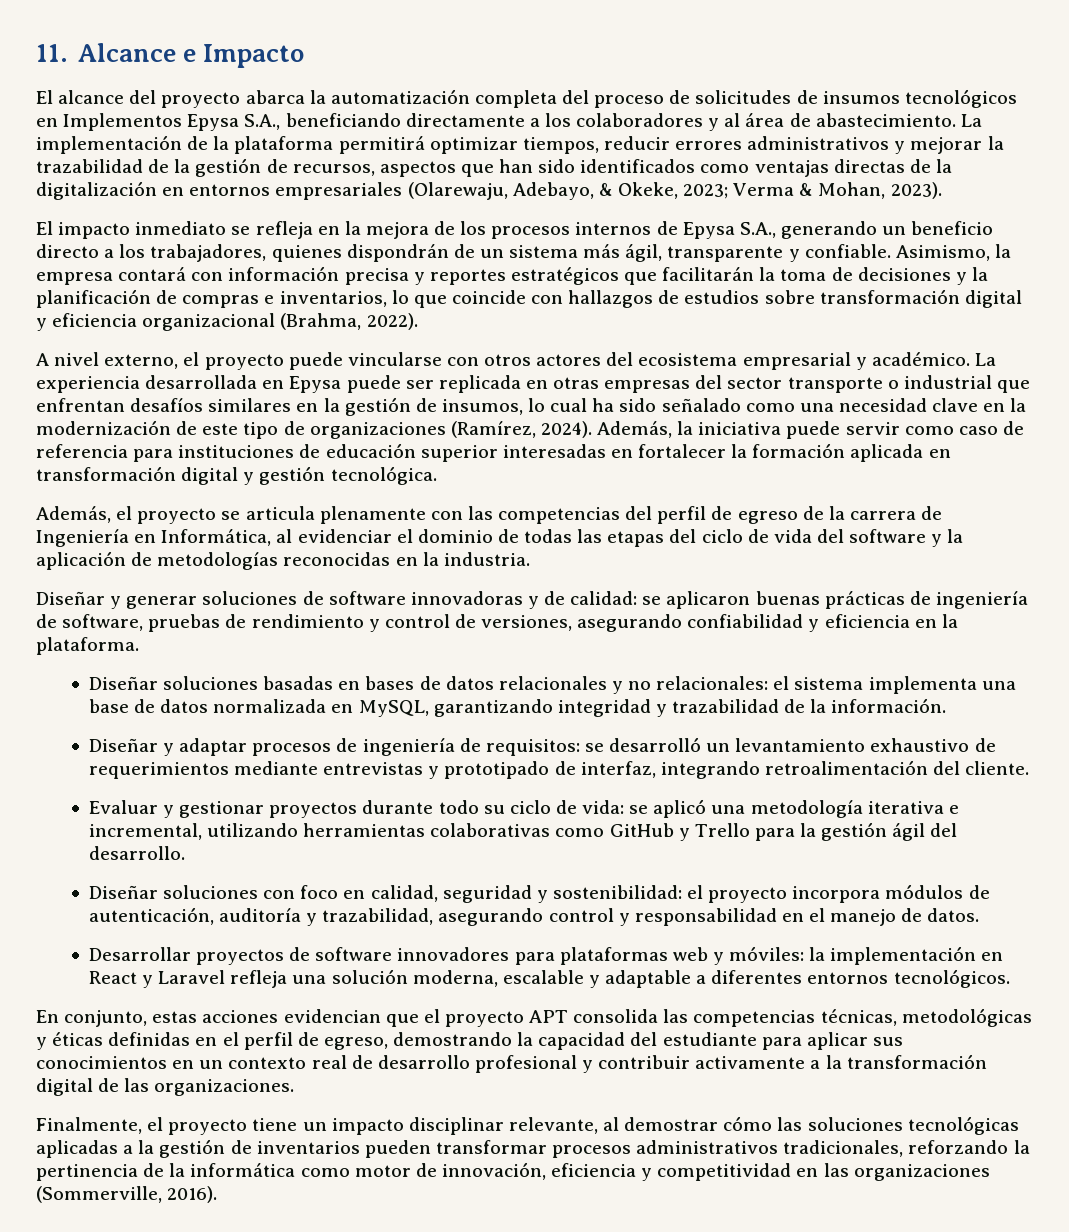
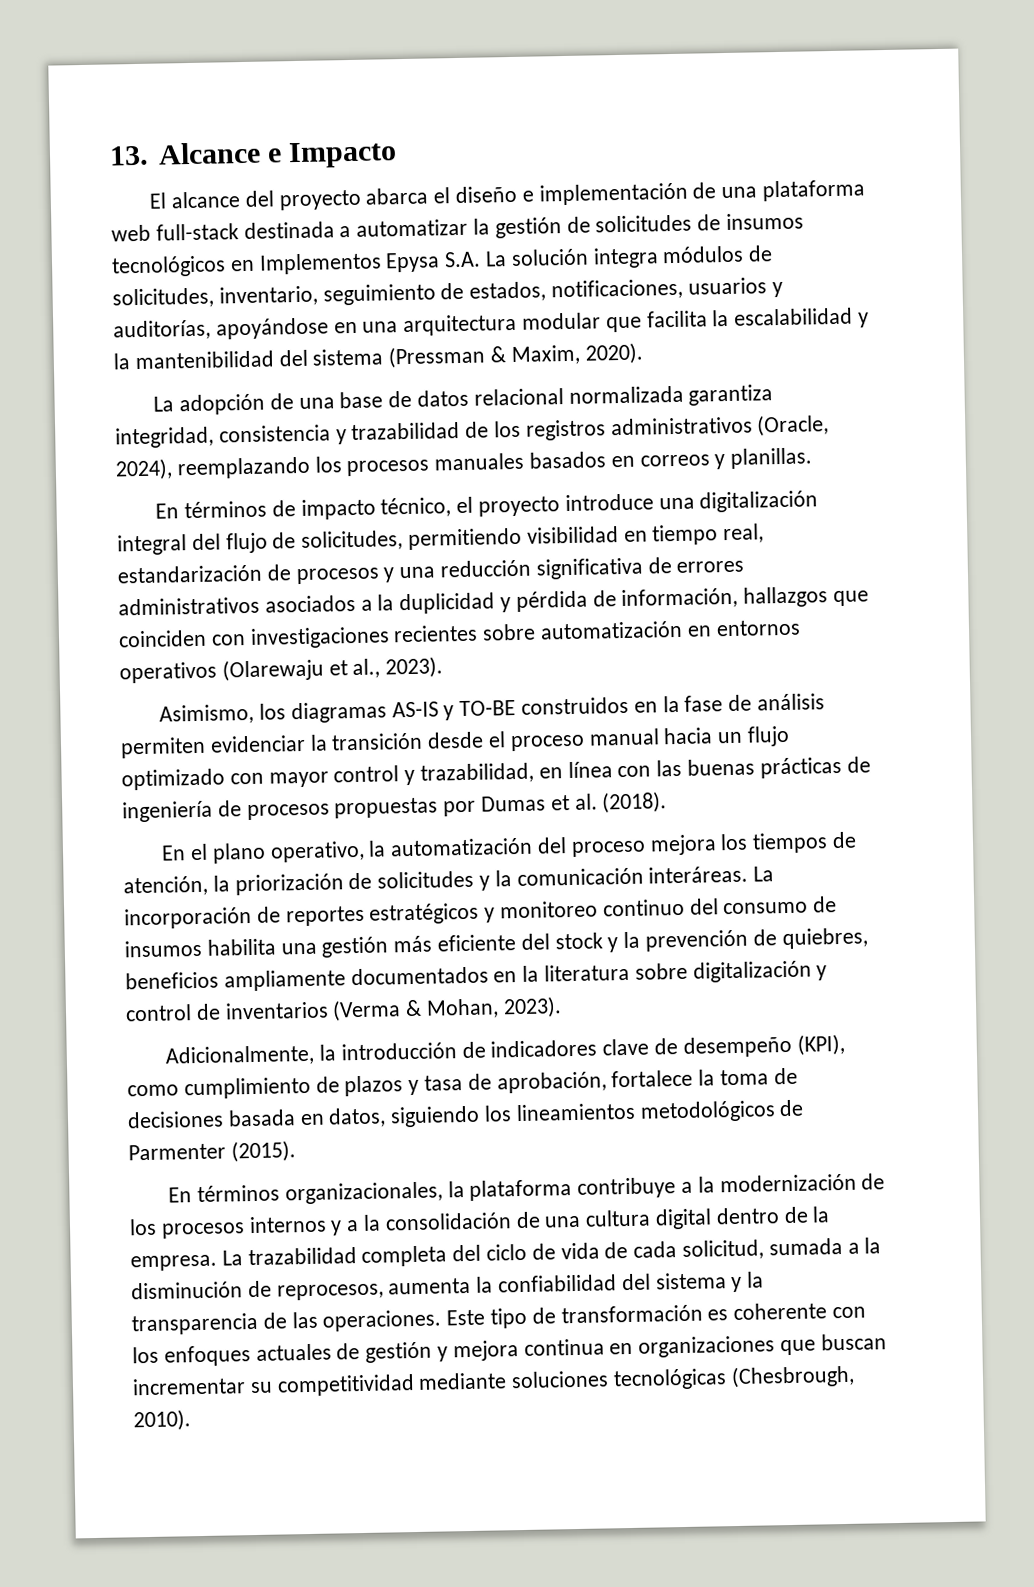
- 11. Alcance e Impacto
+ 13. Alcance e Impacto
- El alcance del proyecto abarca la automatización completa del proceso de solicitudes de insumos tecnológicos en Implementos Epysa S.A., beneficiando directamente a los colaboradores y al área de abastecimiento. La implementación de la plataforma permitirá optimizar tiempos, reducir errores administrativos y mejorar la trazabilidad de la gestión de recursos, aspectos que han sido identificados como ventajas directas de la digitalización en entornos empresariales (Olarewaju, Adebayo, & Okeke, 2023; Verma & Mohan, 2023).
- El impacto inmediato se refleja en la mejora de los procesos internos de Epysa S.A., generando un beneficio directo a los trabajadores, quienes dispondrán de un sistema más ágil, transparente y confiable. Asimismo, la empresa contará con información precisa y reportes estratégicos que facilitarán la toma de decisiones y la planificación de compras e inventarios, lo que coincide con hallazgos de estudios sobre transformación digital y eficiencia organizacional (Brahma, 2022).
- A nivel externo, el proyecto puede vincularse con otros actores del ecosistema empresarial y académico. La experiencia desarrollada en Epysa puede ser replicada en otras empresas del sector transporte o industrial que enfrentan desafíos similares en la gestión de insumos, lo cual ha sido señalado como una necesidad clave en la modernización de este tipo de organizaciones (Ramírez, 2024). Además, la iniciativa puede servir como caso de referencia para instituciones de educación superior interesadas en fortalecer la formación aplicada en transformación digital y gestión tecnológica.
- Además, el proyecto se articula plenamente con las competencias del perfil de egreso de la carrera de Ingeniería en Informática, al evidenciar el dominio de todas las etapas del ciclo de vida del software y la aplicación de metodologías reconocidas en la industria.
- Diseñar y generar soluciones de software innovadoras y de calidad: se aplicaron buenas prácticas de ingeniería de software, pruebas de rendimiento y control de versiones, asegurando confiabilidad y eficiencia en la plataforma.
- Diseñar soluciones basadas en bases de datos relacionales y no relacionales: el sistema implementa una base de datos normalizada en MySQL, garantizando integridad y trazabilidad de la información.
- Diseñar y adaptar procesos de ingeniería de requisitos: se desarrolló un levantamiento exhaustivo de requerimientos mediante entrevistas y prototipado de interfaz, integrando retroalimentación del cliente.
- Evaluar y gestionar proyectos durante todo su ciclo de vida: se aplicó una metodología iterativa e incremental, utilizando herramientas colaborativas como GitHub y Trello para la gestión ágil del desarrollo.
- Diseñar soluciones con foco en calidad, seguridad y sostenibilidad: el proyecto incorpora módulos de autenticación, auditoría y trazabilidad, asegurando control y responsabilidad en el manejo de datos.
- Desarrollar proyectos de software innovadores para plataformas web y móviles: la implementación en React y Laravel refleja una solución moderna, escalable y adaptable a diferentes entornos tecnológicos.
- En conjunto, estas acciones evidencian que el proyecto APT consolida las competencias técnicas, metodológicas y éticas definidas en el perfil de egreso, demostrando la capacidad del estudiante para aplicar sus conocimientos en un contexto real de desarrollo profesional y contribuir activamente a la transformación digital de las organizaciones.
- Finalmente, el proyecto tiene un impacto disciplinar relevante, al demostrar cómo las soluciones tecnológicas aplicadas a la gestión de inventarios pueden transformar procesos administrativos tradicionales, reforzando la pertinencia de la informática como motor de innovación, eficiencia y competitividad en las organizaciones (Sommerville, 2016).
+ El alcance del proyecto abarca el diseño e implementación de una plataforma web full-stack destinada a automatizar la gestión de solicitudes de insumos tecnológicos en Implementos Epysa S.A. La solución integra módulos de solicitudes, inventario, seguimiento de estados, notificaciones, usuarios y auditorías, apoyándose en una arquitectura modular que facilita la escalabilidad y la mantenibilidad del sistema (Pressman & Maxim, 2020).
+ La adopción de una base de datos relacional normalizada garantiza integridad, consistencia y trazabilidad de los registros administrativos (Oracle, 2024), reemplazando los procesos manuales basados en correos y planillas.
+ En términos de impacto técnico, el proyecto introduce una digitalización integral del flujo de solicitudes, permitiendo visibilidad en tiempo real, estandarización de procesos y una reducción significativa de errores administrativos asociados a la duplicidad y pérdida de información, hallazgos que coinciden con investigaciones recientes sobre automatización en entornos operativos (Olarewaju et al., 2023).
+ Asimismo, los diagramas AS-IS y TO-BE construidos en la fase de análisis permiten evidenciar la transición desde el proceso manual hacia un flujo optimizado con mayor control y trazabilidad, en línea con las buenas prácticas de ingeniería de procesos propuestas por Dumas et al. (2018).
+ En el plano operativo, la automatización del proceso mejora los tiempos de atención, la priorización de solicitudes y la comunicación interáreas. La incorporación de reportes estratégicos y monitoreo continuo del consumo de insumos habilita una gestión más eficiente del stock y la prevención de quiebres, beneficios ampliamente documentados en la literatura sobre digitalización y control de inventarios (Verma & Mohan, 2023).
+ Adicionalmente, la introducción de indicadores clave de desempeño (KPI), como cumplimiento de plazos y tasa de aprobación, fortalece la toma de decisiones basada en datos, siguiendo los lineamientos metodológicos de Parmenter (2015).
+ En términos organizacionales, la plataforma contribuye a la modernización de los procesos internos y a la consolidación de una cultura digital dentro de la empresa. La trazabilidad completa del ciclo de vida de cada solicitud, sumada a la disminución de reprocesos, aumenta la confiabilidad del sistema y la transparencia de las operaciones. Este tipo de transformación es coherente con los enfoques actuales de gestión y mejora continua en organizaciones que buscan incrementar su competitividad mediante soluciones tecnológicas (Chesbrough, 2010).

